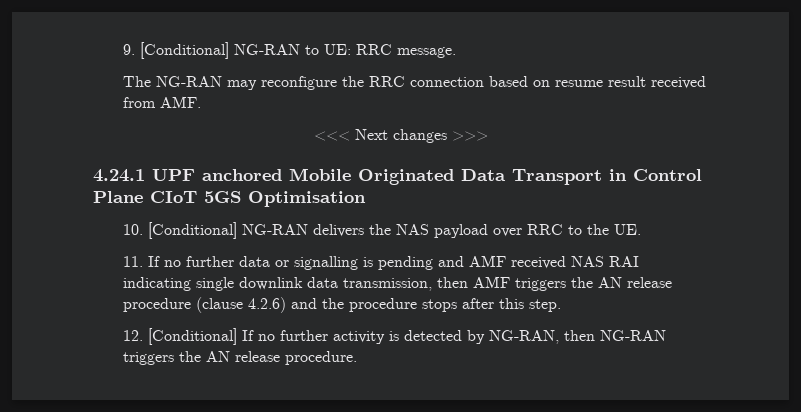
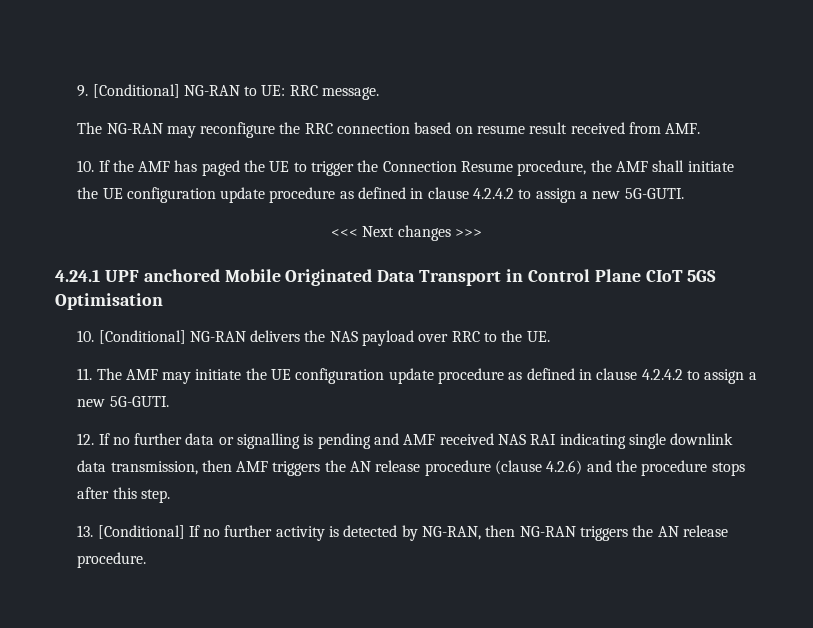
+ 10. If the AMF has paged the UE to trigger the Connection Resume procedure, the AMF shall initiate the UE configuration update procedure as defined in clause 4.2.4.2 to assign a new 5G-GUTI.
- 11. If no further data or signalling is pending and AMF received NAS RAI indicating single downlink data transmission, then AMF triggers the AN release procedure (clause 4.2.6) and the procedure stops after this step.
+ 11. The AMF may initiate the UE configuration update procedure as defined in clause 4.2.4.2 to assign a new 5G-GUTI.
+ 12. If no further data or signalling is pending and AMF received NAS RAI indicating single downlink data transmission, then AMF triggers the AN release procedure (clause 4.2.6) and the procedure stops after this step.
- 12. [Conditional] If no further activity is detected by NG-RAN, then NG-RAN triggers the AN release procedure.
+ 13. [Conditional] If no further activity is detected by NG-RAN, then NG-RAN triggers the AN release procedure.

